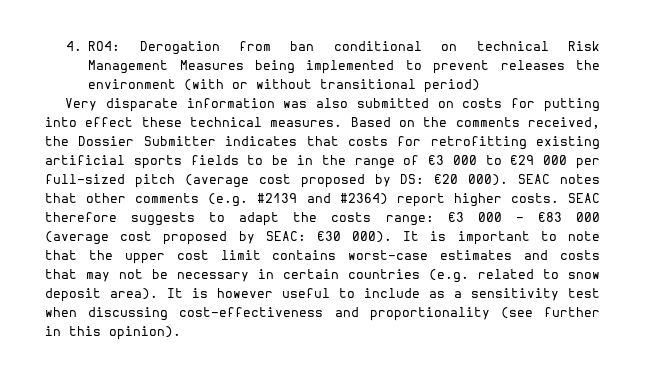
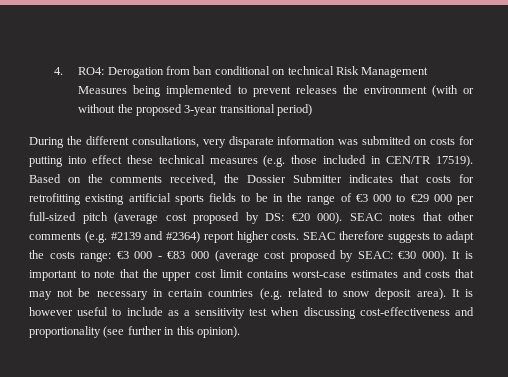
- 4. RO4: Derogation from ban conditional on technical Risk Management Measures being implemented to prevent releases the environment (with or without transitional period)
+ 4. RO4: Derogation from ban conditional on technical Risk Management Measures being implemented to prevent releases the environment (with or without the proposed 3-year transitional period)
- Very disparate information was also submitted on costs for putting into effect these technical measures.
+ During the different consultations, very disparate information was submitted on costs for putting into effect these technical measures (e.g. those included in CEN/TR 17519).

